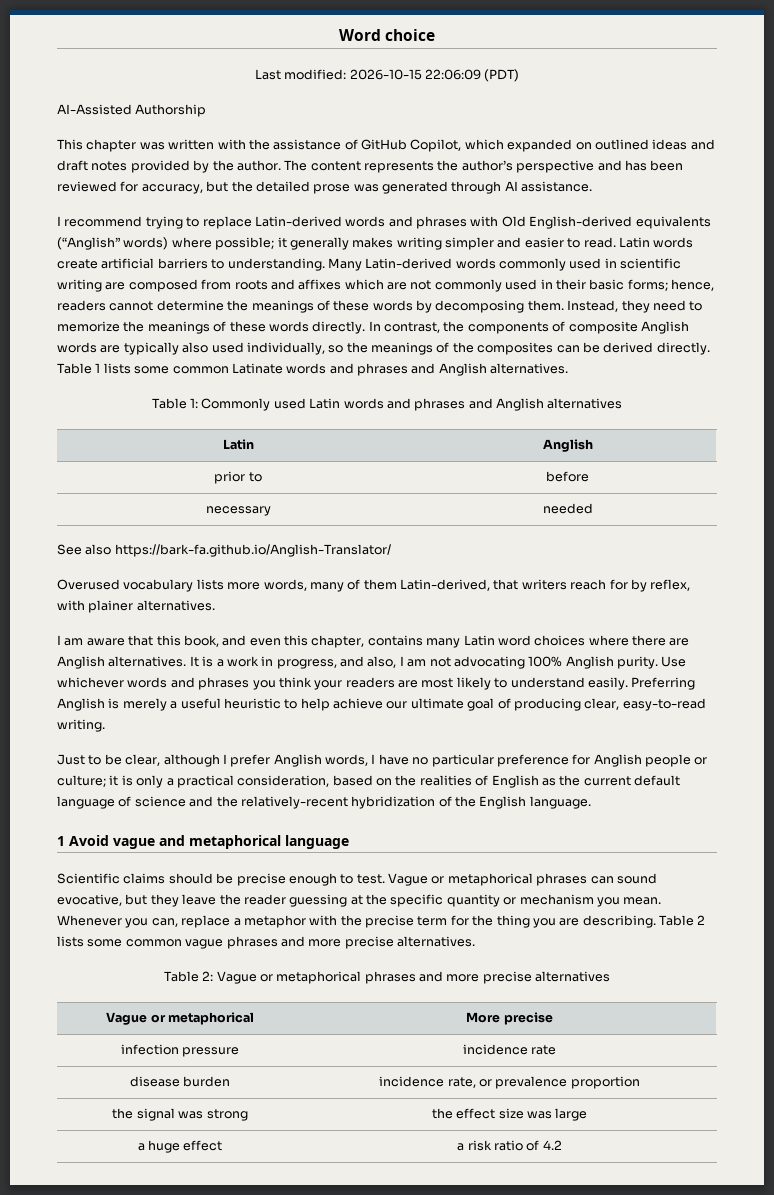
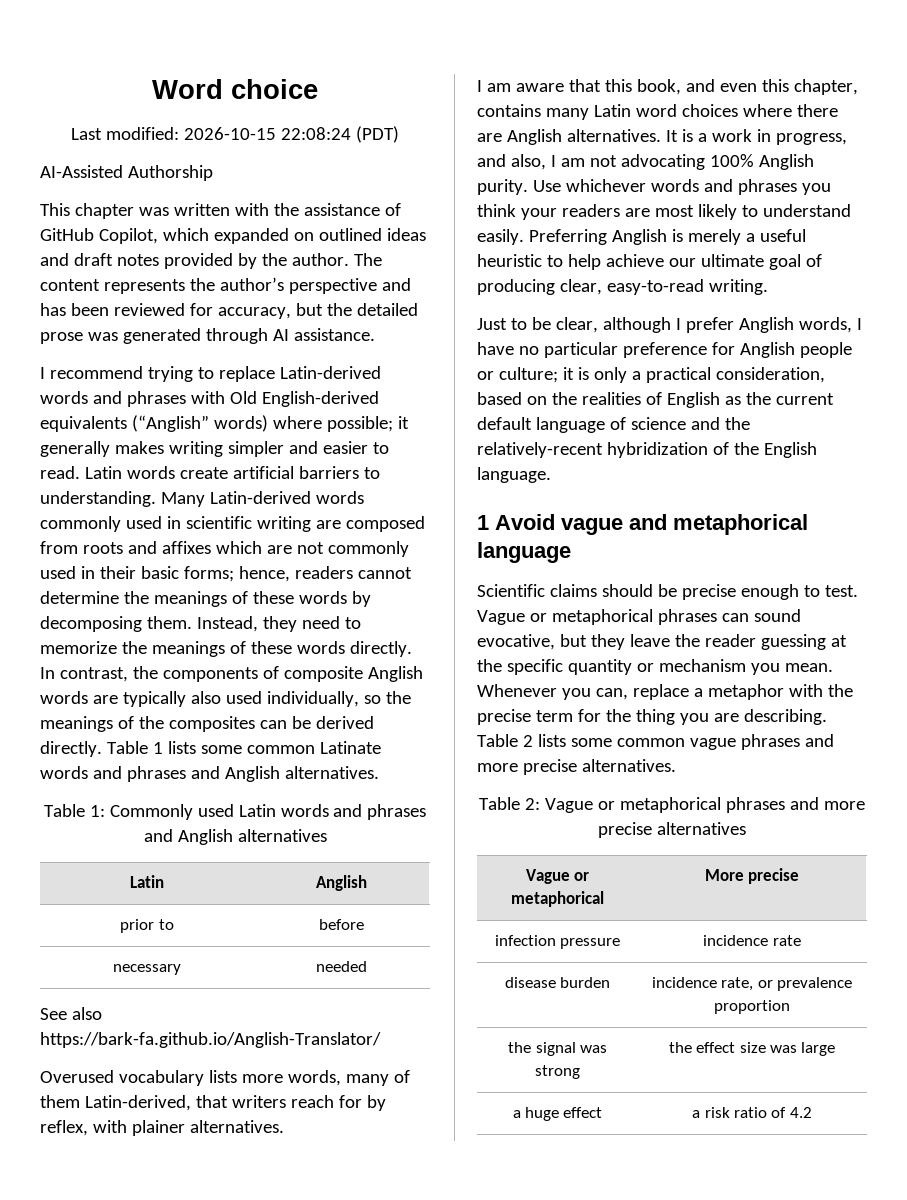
- Last modified: 2026-10-15 22:06:09 (PDT)
+ Last modified: 2026-10-15 22:08:24 (PDT)

